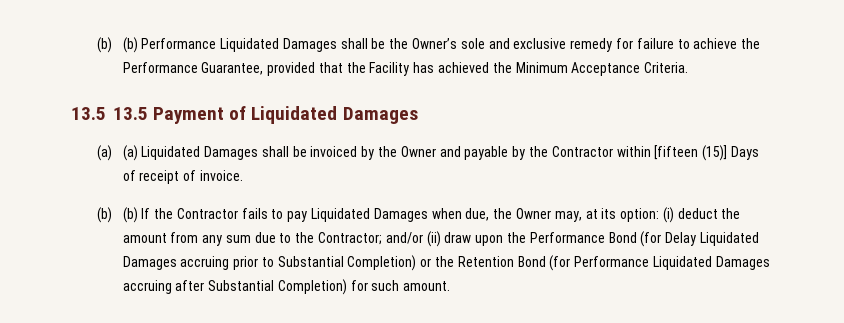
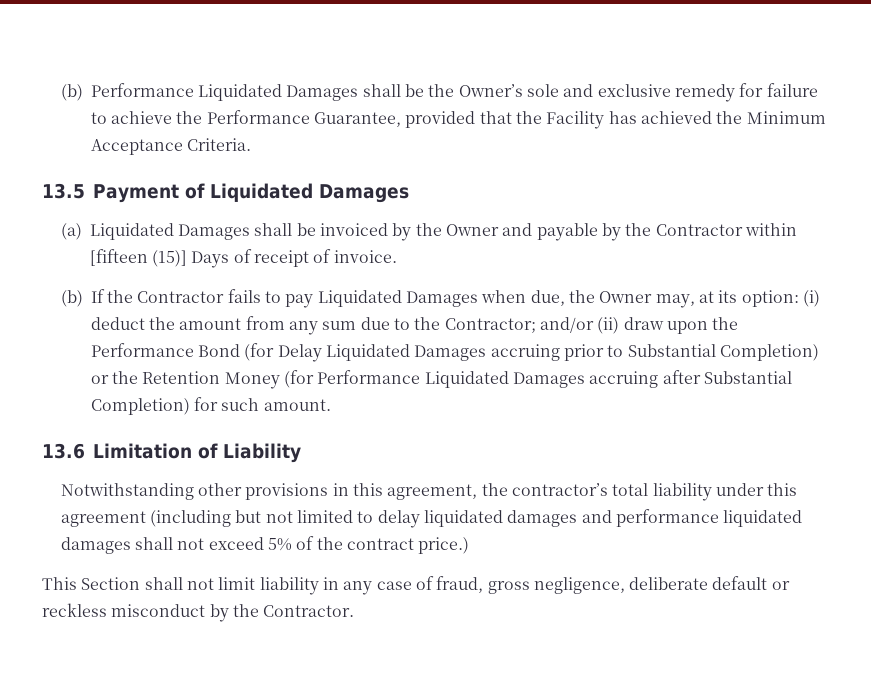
- (b) (b) Performance Liquidated Damages shall be the Owner’s sole and exclusive remedy for failure to achieve the Performance Guarantee, provided that the Facility has achieved the Minimum Acceptance Criteria.
+ (b) Performance Liquidated Damages shall be the Owner’s sole and exclusive remedy for failure to achieve the Performance Guarantee, provided that the Facility has achieved the Minimum Acceptance Criteria.
- 13.5 13.5 Payment of Liquidated Damages
+ 13.5 Payment of Liquidated Damages
- (a) (a) Liquidated Damages shall be invoiced by the Owner and payable by the Contractor within [fifteen (15)] Days of receipt of invoice.
+ (a) Liquidated Damages shall be invoiced by the Owner and payable by the Contractor within [fifteen (15)] Days of receipt of invoice.
- (b) (b) If the Contractor fails to pay Liquidated Damages when due, the Owner may, at its option: (i) deduct the amount from any sum due to the Contractor; and/or (ii) draw upon the Performance Bond (for Delay Liquidated Damages accruing prior to Substantial Completion) or the Retention Bond (for Performance Liquidated Damages accruing after Substantial Completion) for such amount.
+ (b) If the Contractor fails to pay Liquidated Damages when due, the Owner may, at its option: (i) deduct the amount from any sum due to the Contractor; and/or (ii) draw upon the Performance Bond (for Delay Liquidated Damages accruing prior to Substantial Completion) or the Retention Money (for Performance Liquidated Damages accruing after Substantial Completion) for such amount.
+ 13.6 Limitation of Liability
+ Notwithstanding other provisions in this agreement, the contractor’s total liability under this agreement (including but not limited to delay liquidated damages and performance liquidated damages shall not exceed 5% of the contract price.)
+ This Section shall not limit liability in any case of fraud, gross negligence, deliberate default or reckless misconduct by the Contractor.

